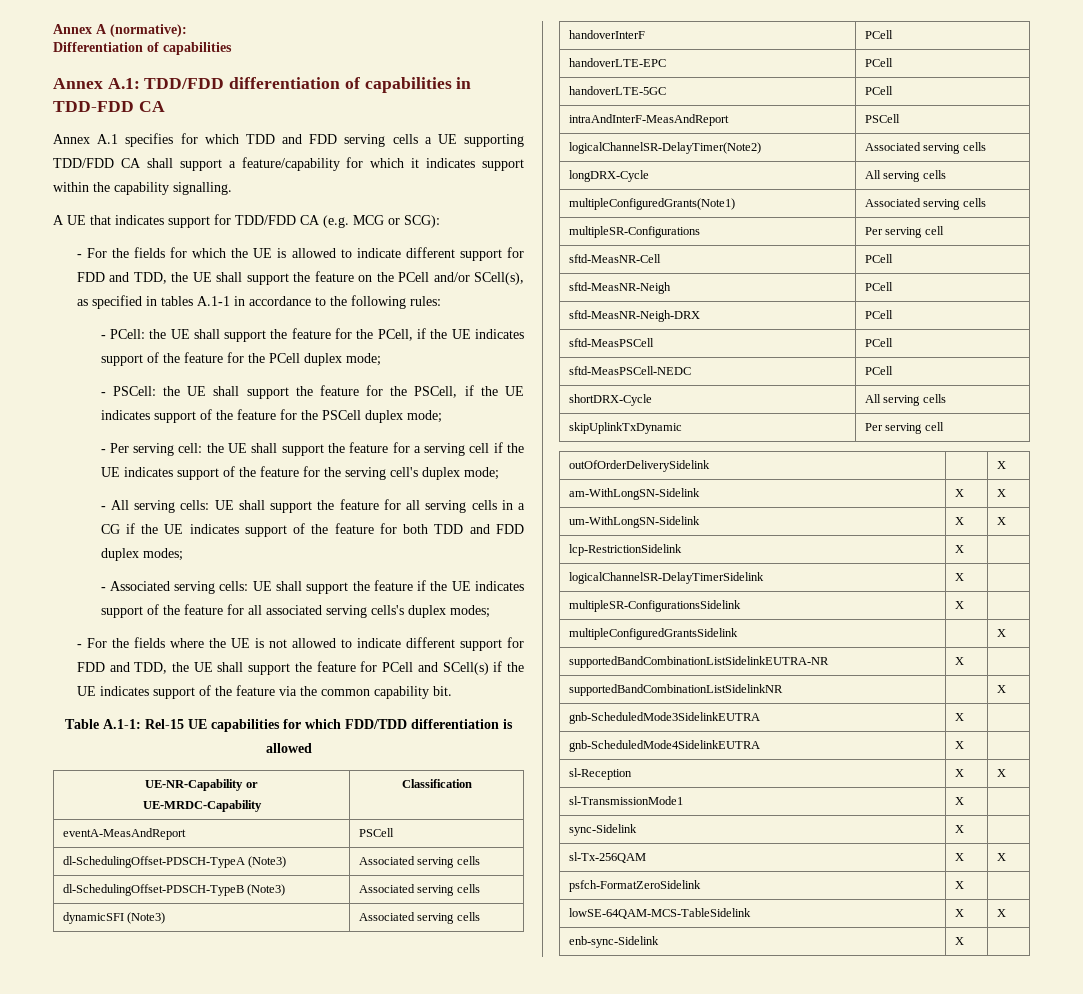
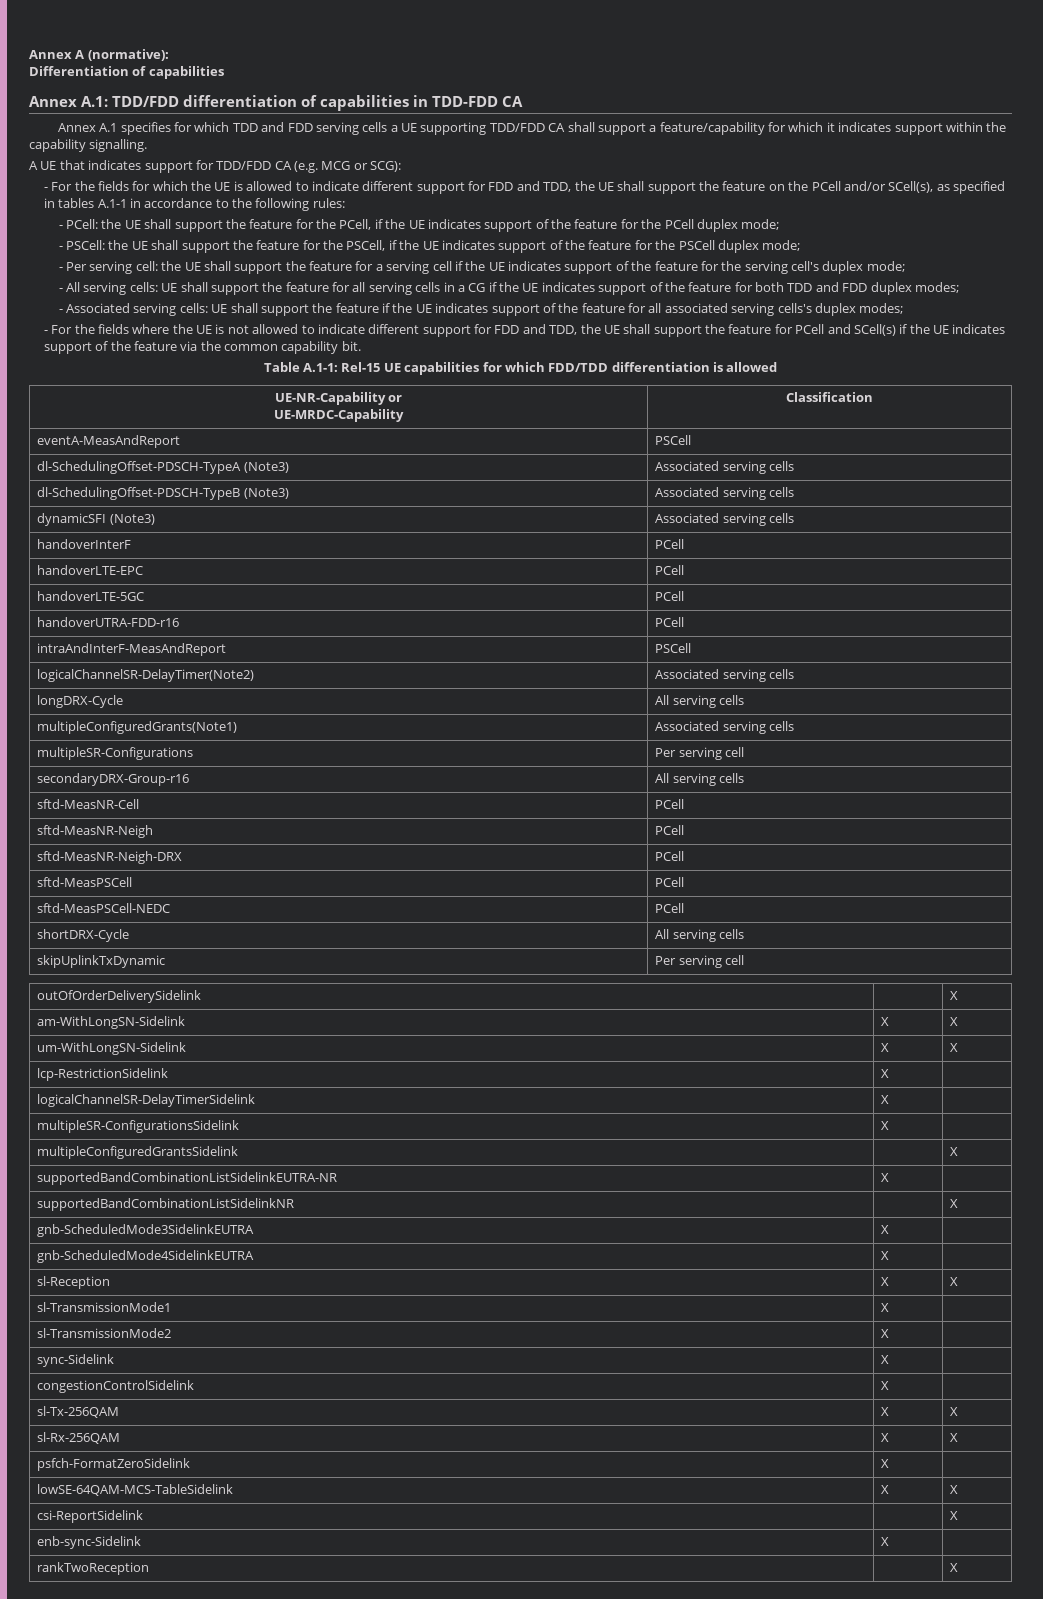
+ handoverUTRA-FDD-r16 | PCell
+ secondaryDRX-Group-r16 | All serving cells
+ sl-TransmissionMode2 | X |
+ congestionControlSidelink | X |
+ sl-Rx-256QAM | X | X
+ csi-ReportSidelink | | X
+ rankTwoReception | | X

